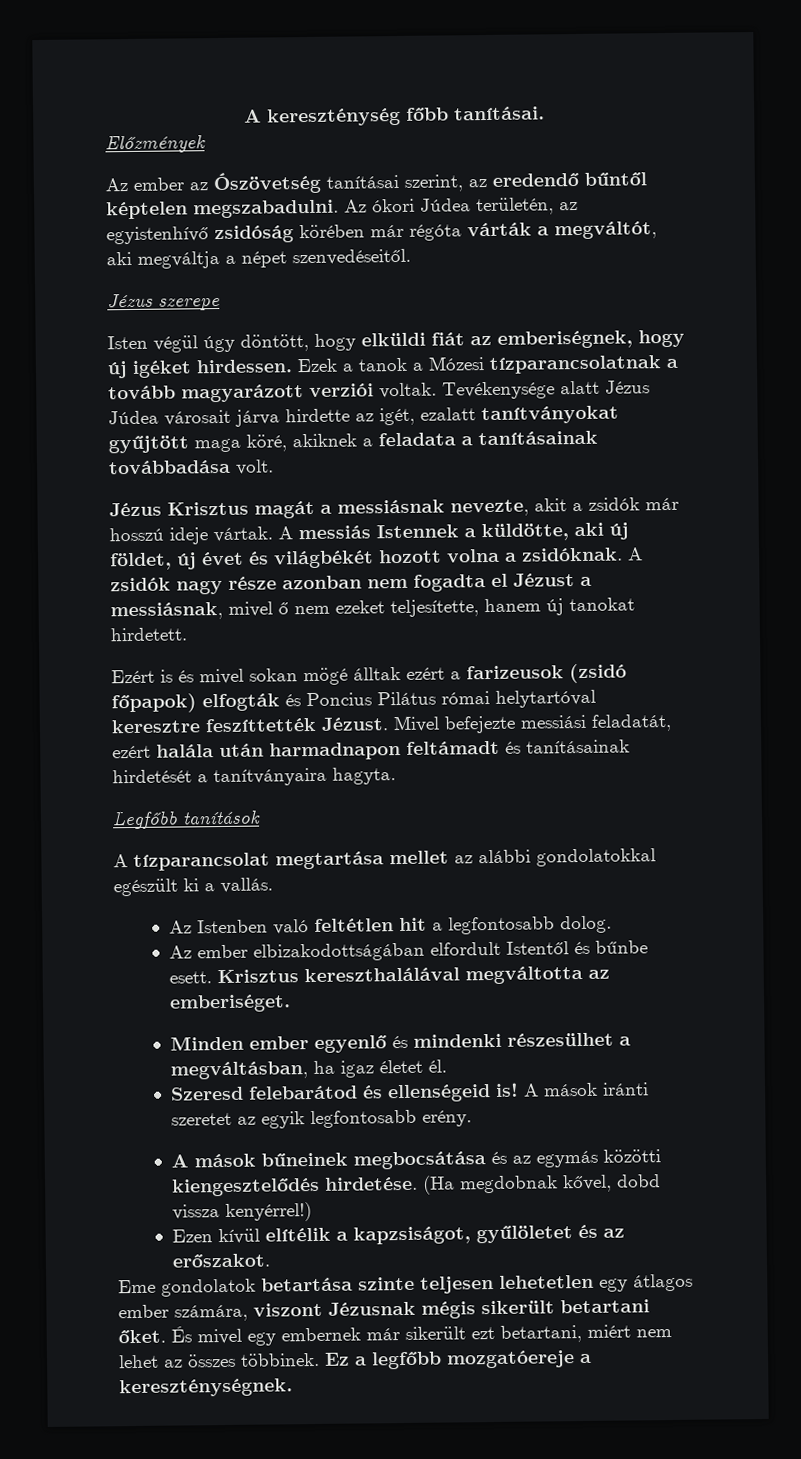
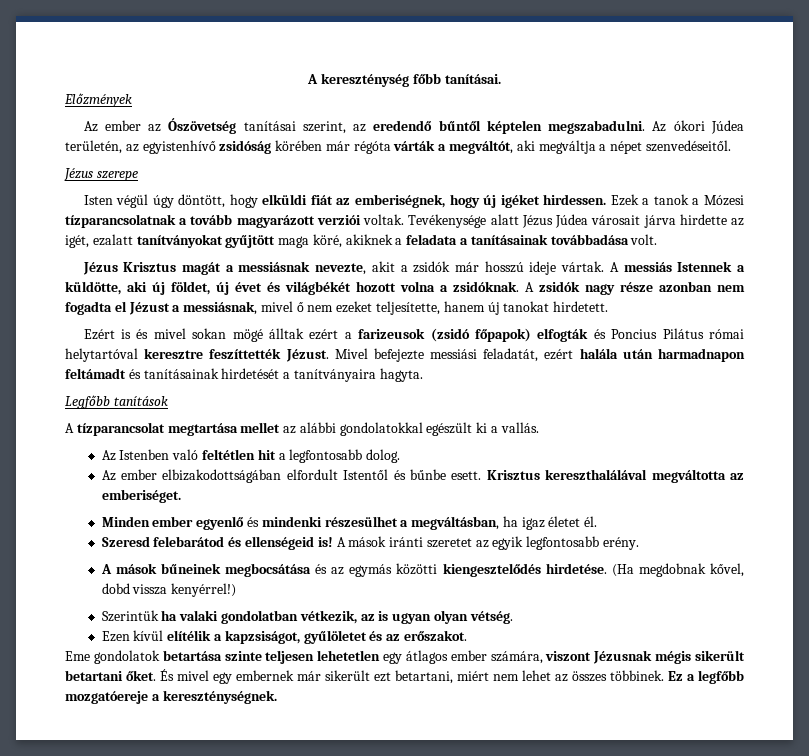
+ Szerintük ha valaki gondolatban vétkezik, az is ugyan olyan vétség.

